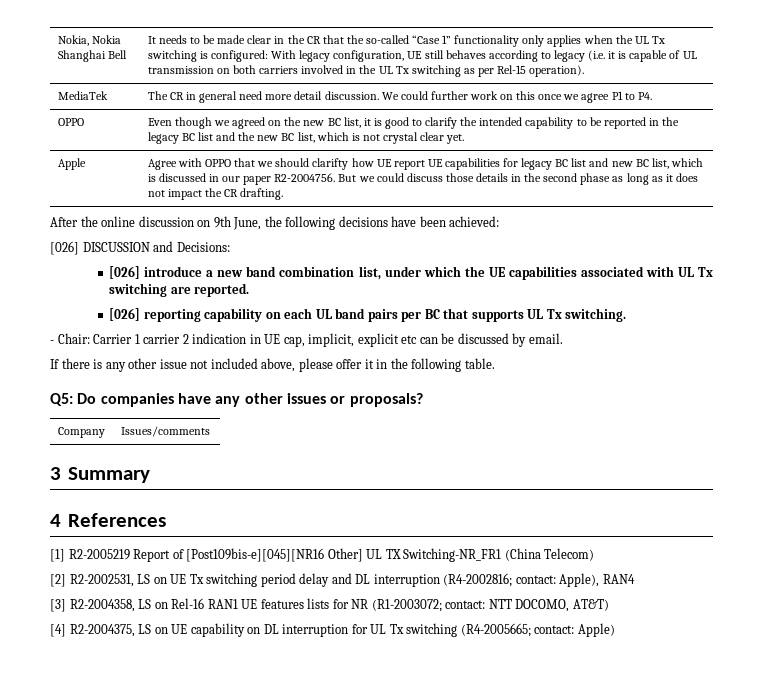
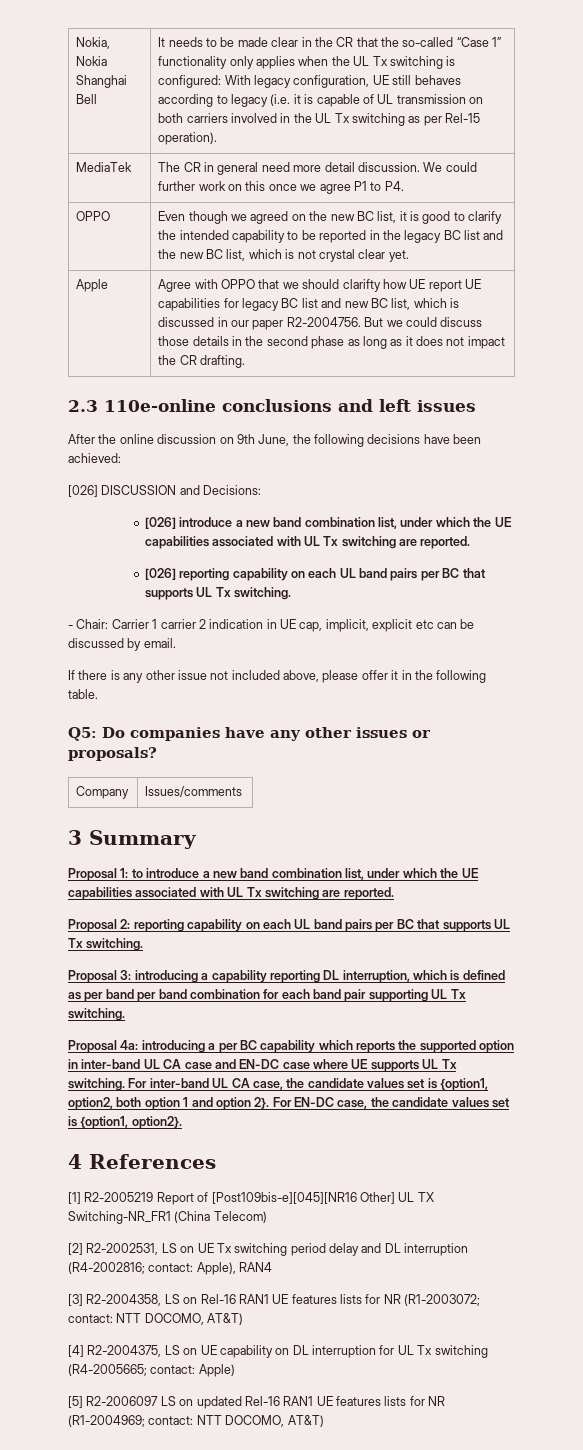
+ 2.3 110e-online conclusions and left issues
+ Proposal 1: to introduce a new band combination list, under which the UE capabilities associated with UL Tx switching are reported.
+ Proposal 2: reporting capability on each UL band pairs per BC that supports UL Tx switching.
+ Proposal 3: introducing a capability reporting DL interruption, which is defined as per band per band combination for each band pair supporting UL Tx switching.
+ Proposal 4a: introducing a per BC capability which reports the supported option in inter-band UL CA case and EN-DC case where UE supports UL Tx switching. For inter-band UL CA case, the candidate values set is {option1, option2, both option 1 and option 2}. For EN-DC case, the candidate values set is {option1, option2}.
+ [5] R2-2006097 LS on updated Rel-16 RAN1 UE features lists for NR (R1-2004969; contact: NTT DOCOMO, AT&T)

